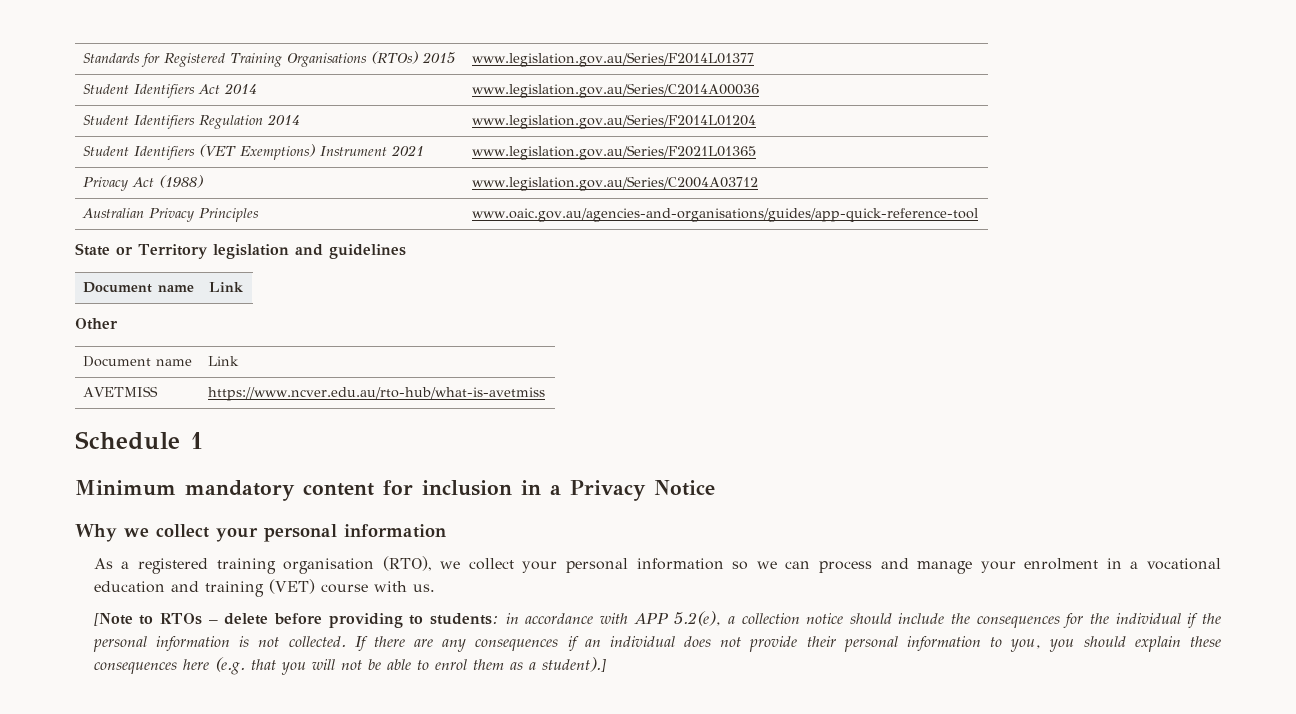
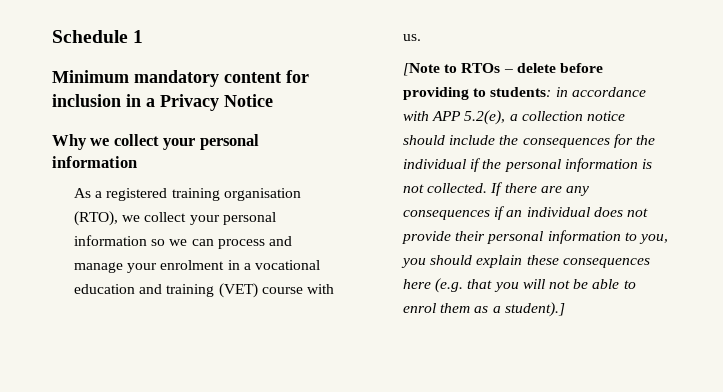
- Standards for Registered Training Organisations (RTOs) 2015 | www.legislation.gov.au/Series/F2014L01377
- Student Identifiers Act 2014 | www.legislation.gov.au/Series/C2014A00036
- Student Identifiers Regulation 2014 | www.legislation.gov.au/Series/F2014L01204
- Student Identifiers (VET Exemptions) Instrument 2021 | www.legislation.gov.au/Series/F2021L01365
- Privacy Act (1988) | www.legislation.gov.au/Series/C2004A03712
- Australian Privacy Principles | www.oaic.gov.au/agencies-and-organisations/guides/app-quick-reference-tool
- State or Territory legislation and guidelines
- Document name | Link
- Other
- Document name | Link
- AVETMISS | https://www.ncver.edu.au/rto-hub/what-is-avetmiss

